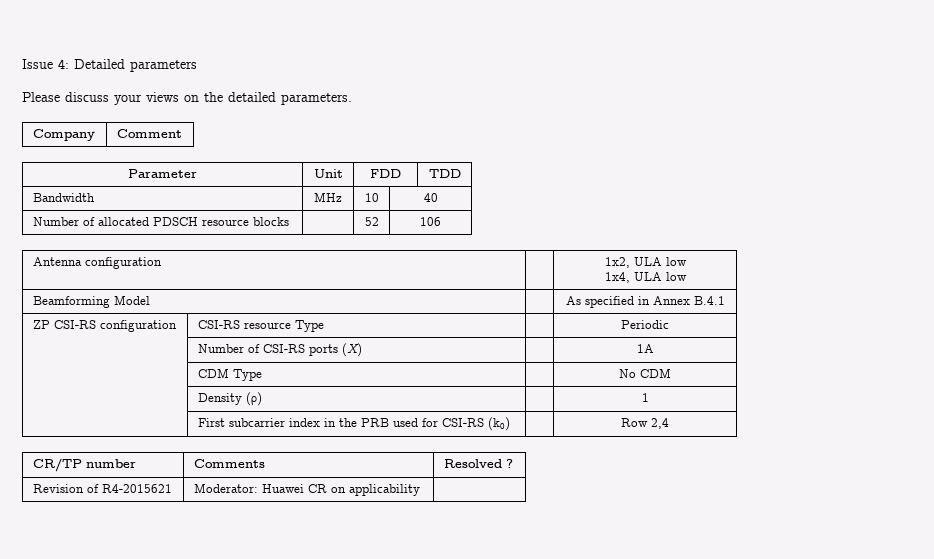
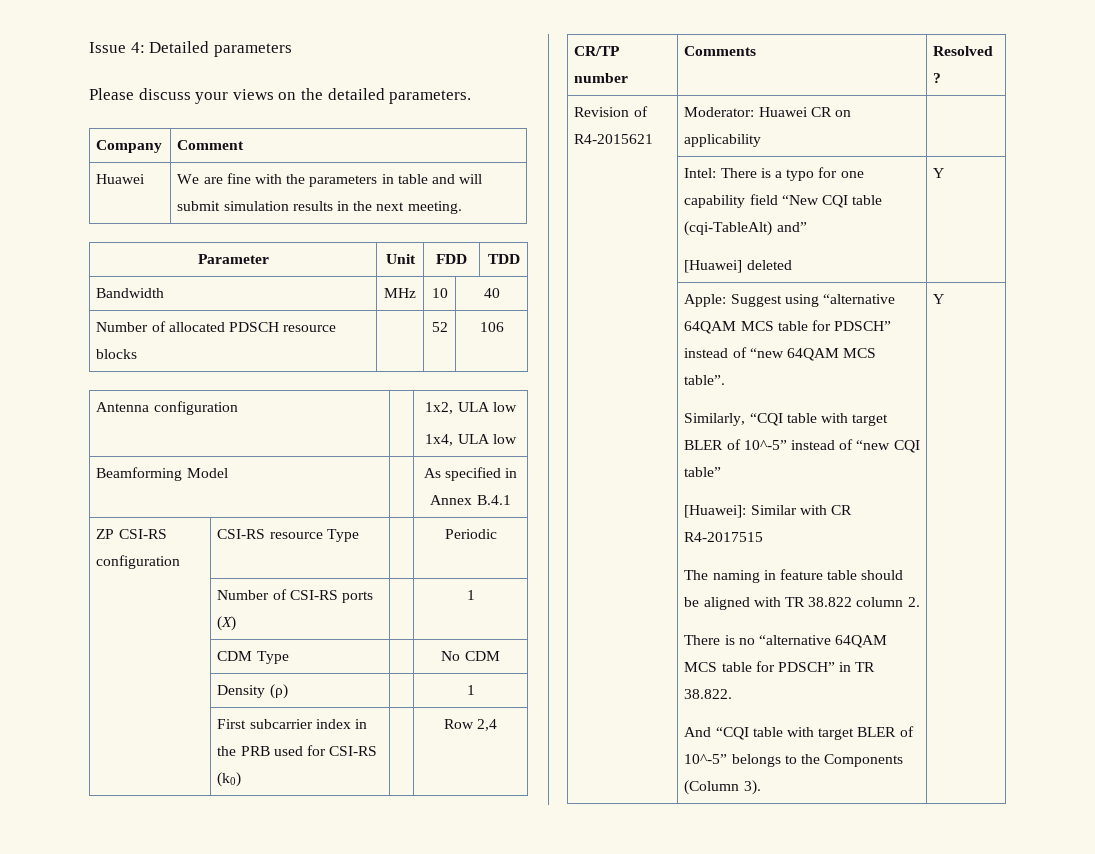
+ Huawei | We are fine with the parameters in table and will submit simulation results in the next meeting.
- | Number of CSI-RS ports (X) | | 1A
+ | Number of CSI-RS ports (X) | | 1
+ | Intel: There is a typo for one capability field “New CQI table (cqi-TableAlt) and”
+ [Huawei] deleted | Y
+ | Apple: Suggest using “alternative 64QAM MCS table for PDSCH” instead of “new 64QAM MCS table”.
+ Similarly, “CQI table with target BLER of 10^-5” instead of “new CQI table”
+ [Huawei]: Similar with CR R4-2017515
+ The naming in feature table should be aligned with TR 38.822 column 2.
+ There is no “alternative 64QAM MCS table for PDSCH” in TR 38.822.
+ And “CQI table with target BLER of 10^-5” belongs to the Components (Column 3). | Y

